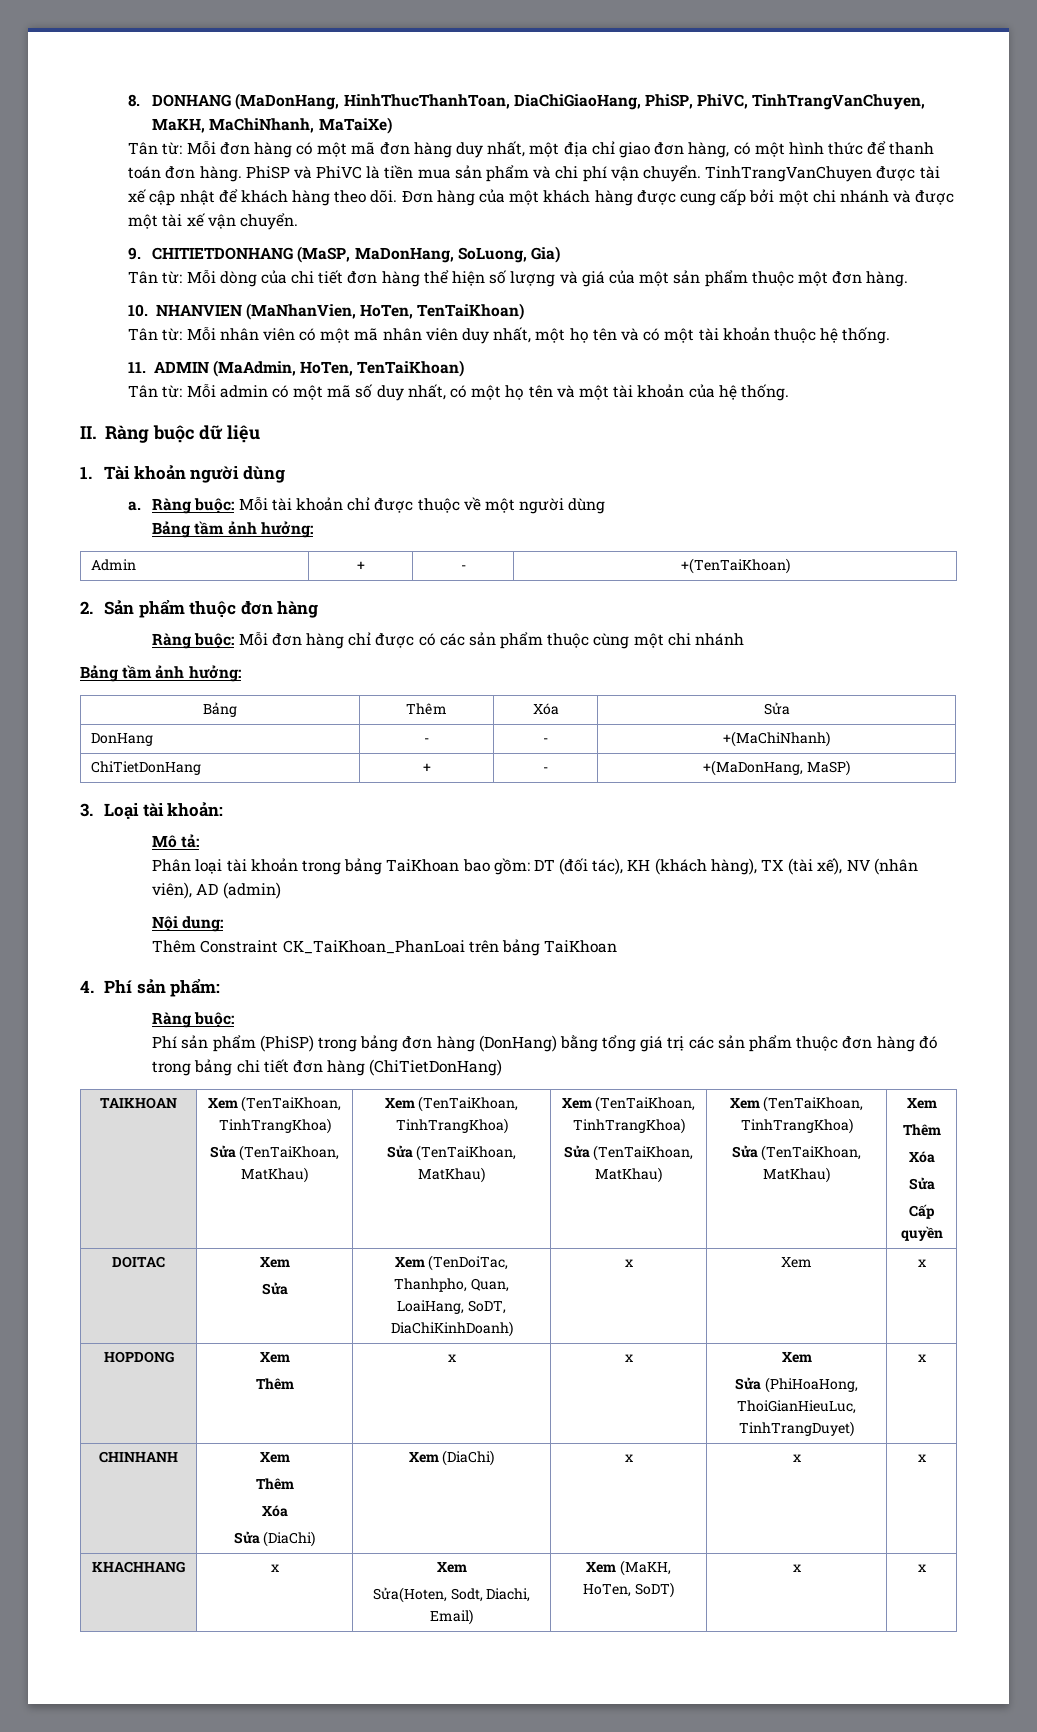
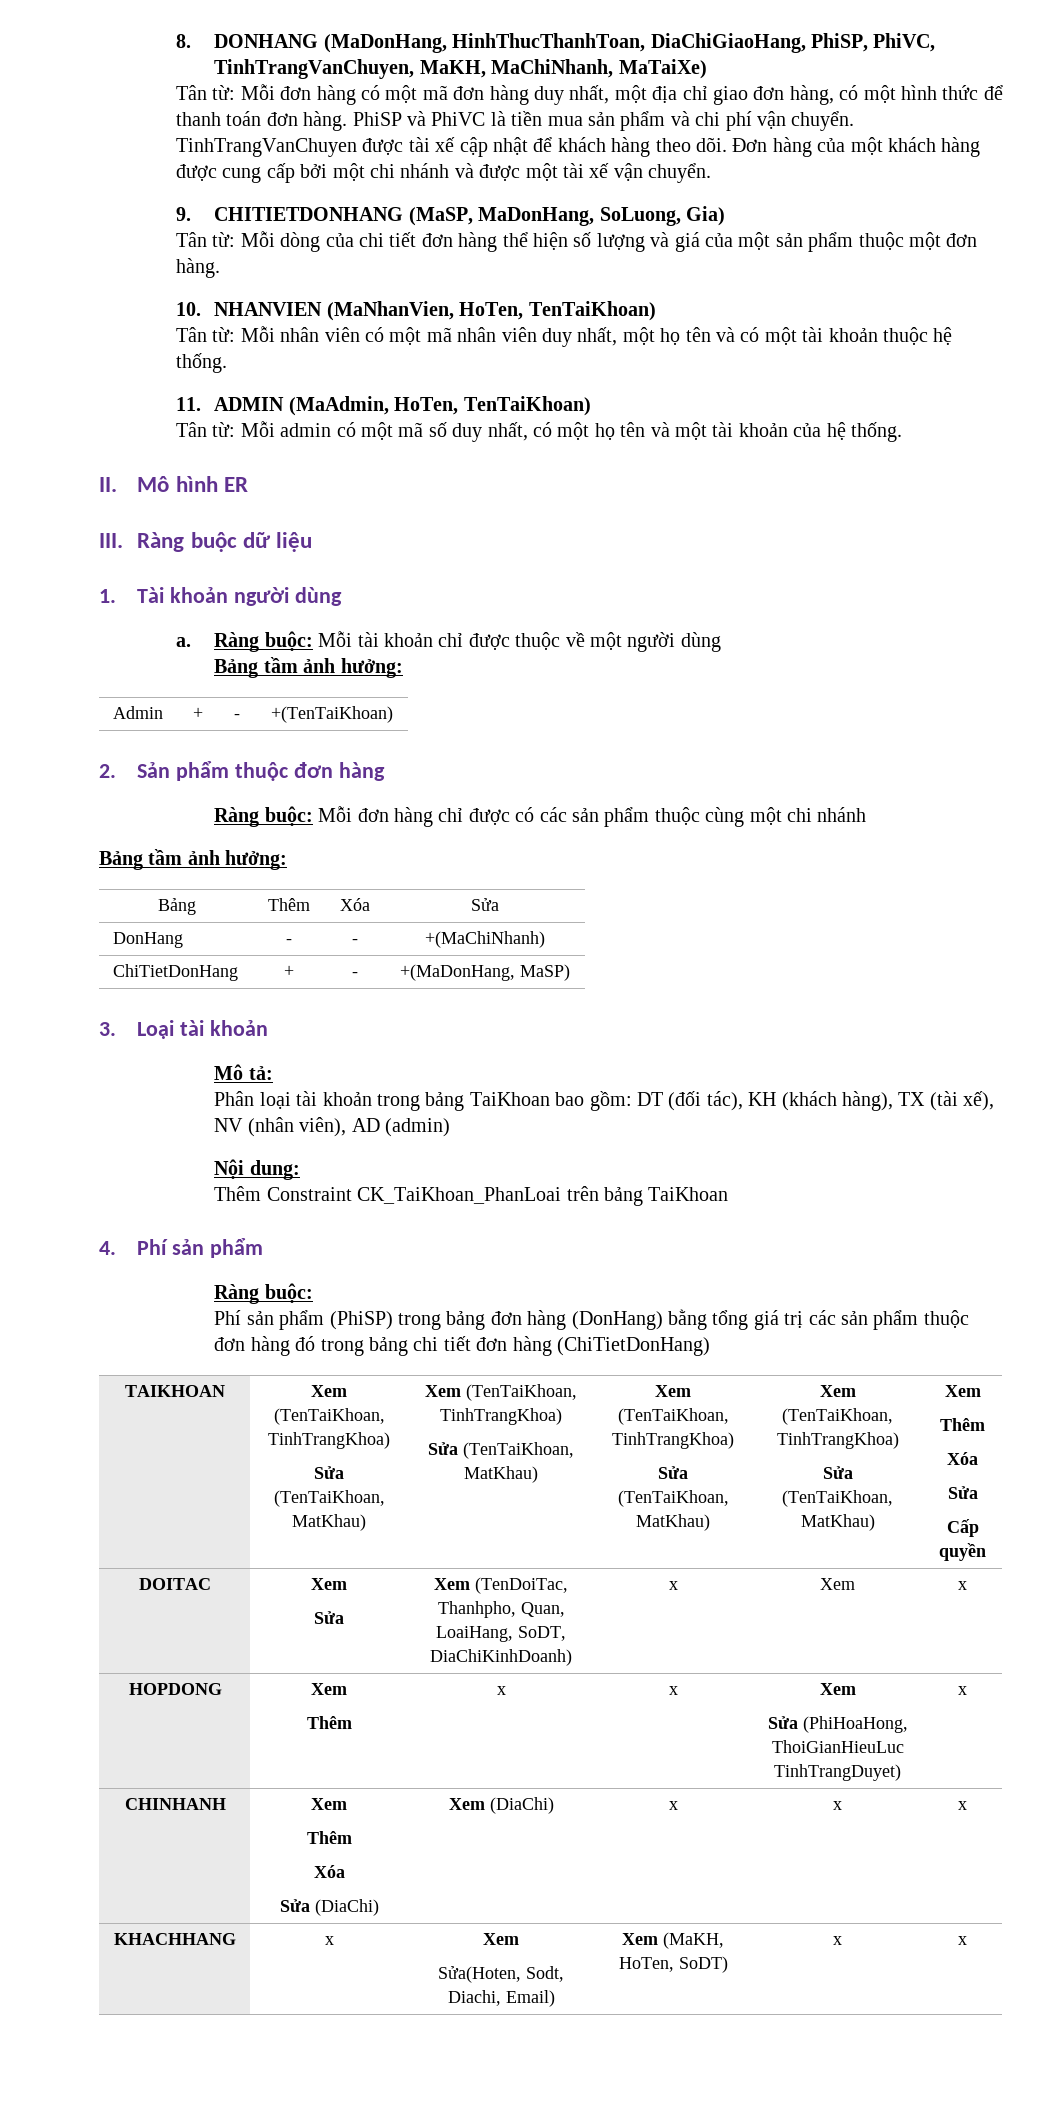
- II. Ràng buộc dữ liệu
+ II. Mô hình ER
+ III. Ràng buộc dữ liệu
- 3. Loại tài khoản:
+ 3. Loại tài khoản
- 4. Phí sản phẩm:
+ 4. Phí sản phẩm
  HOPDONG | Xem
  Thêm | x | x | Xem
- Sửa (PhiHoaHong, ThoiGianHieuLuc, TinhTrangDuyet) | x
+ Sửa (PhiHoaHong, ThoiGianHieuLuc TinhTrangDuyet) | x

